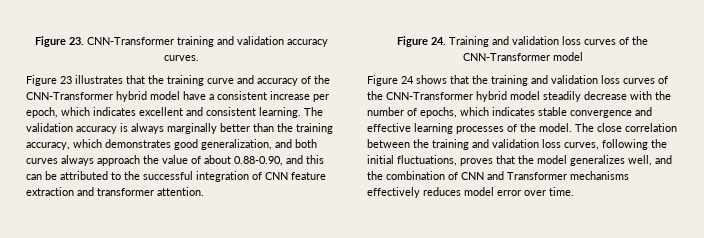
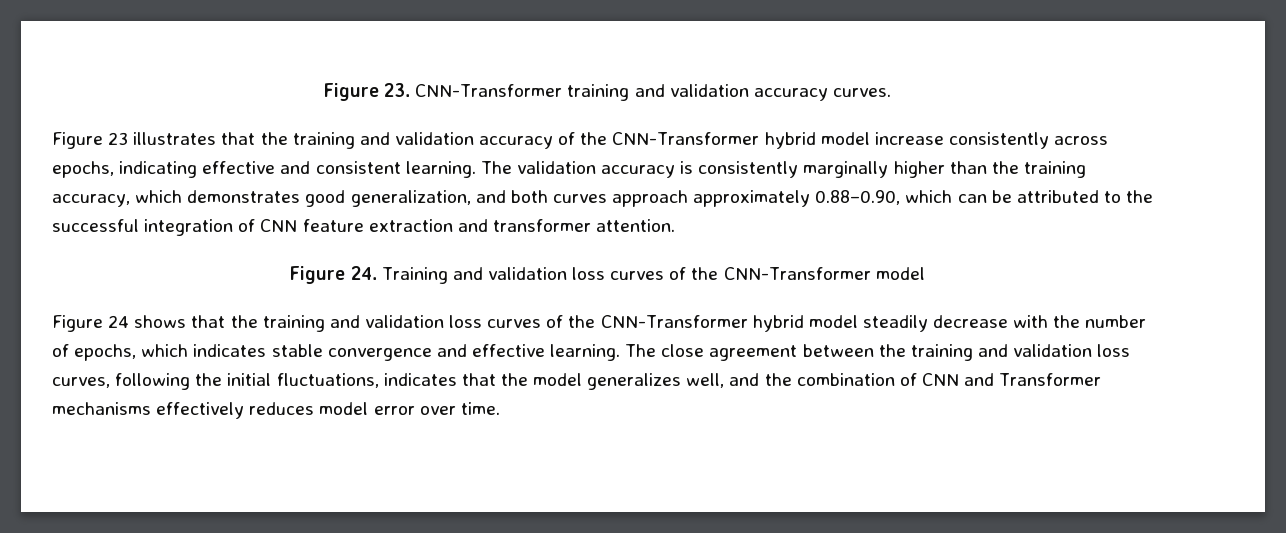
- Figure 23 illustrates that the training curve and accuracy of the CNN-Transformer hybrid model have a consistent increase per epoch, which indicates excellent and consistent learning.
+ Figure 23 illustrates that the training and validation accuracy of the CNN-Transformer hybrid model increase consistently across epochs, indicating effective and consistent learning.
- The validation accuracy is always marginally better than the training accuracy, which demonstrates good generalization, and both curves always approach the value of about 0.88-0.90, and this can be attributed to the successful integration of CNN feature extraction and transformer attention.
+ The validation accuracy is consistently marginally higher than the training accuracy, which demonstrates good generalization, and both curves approach approximately 0.88–0.90, which can be attributed to the successful integration of CNN feature extraction and transformer attention.
- Figure 24 shows that the training and validation loss curves of the CNN-Transformer hybrid model steadily decrease with the number of epochs, which indicates stable convergence and effective learning processes of the model.
+ Figure 24 shows that the training and validation loss curves of the CNN-Transformer hybrid model steadily decrease with the number of epochs, which indicates stable convergence and effective learning.
- The close correlation between the training and validation loss curves, following the initial fluctuations, proves that the model generalizes well, and the combination of CNN and Transformer mechanisms effectively reduces model error over time.
+ The close agreement between the training and validation loss curves, following the initial fluctuations, indicates that the model generalizes well, and the combination of CNN and Transformer mechanisms effectively reduces model error over time.

